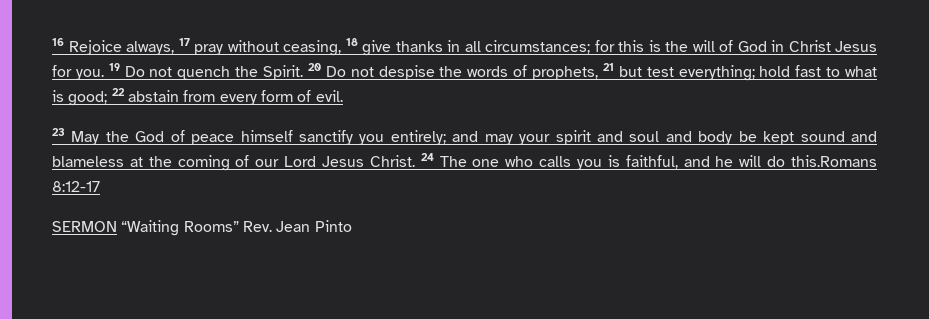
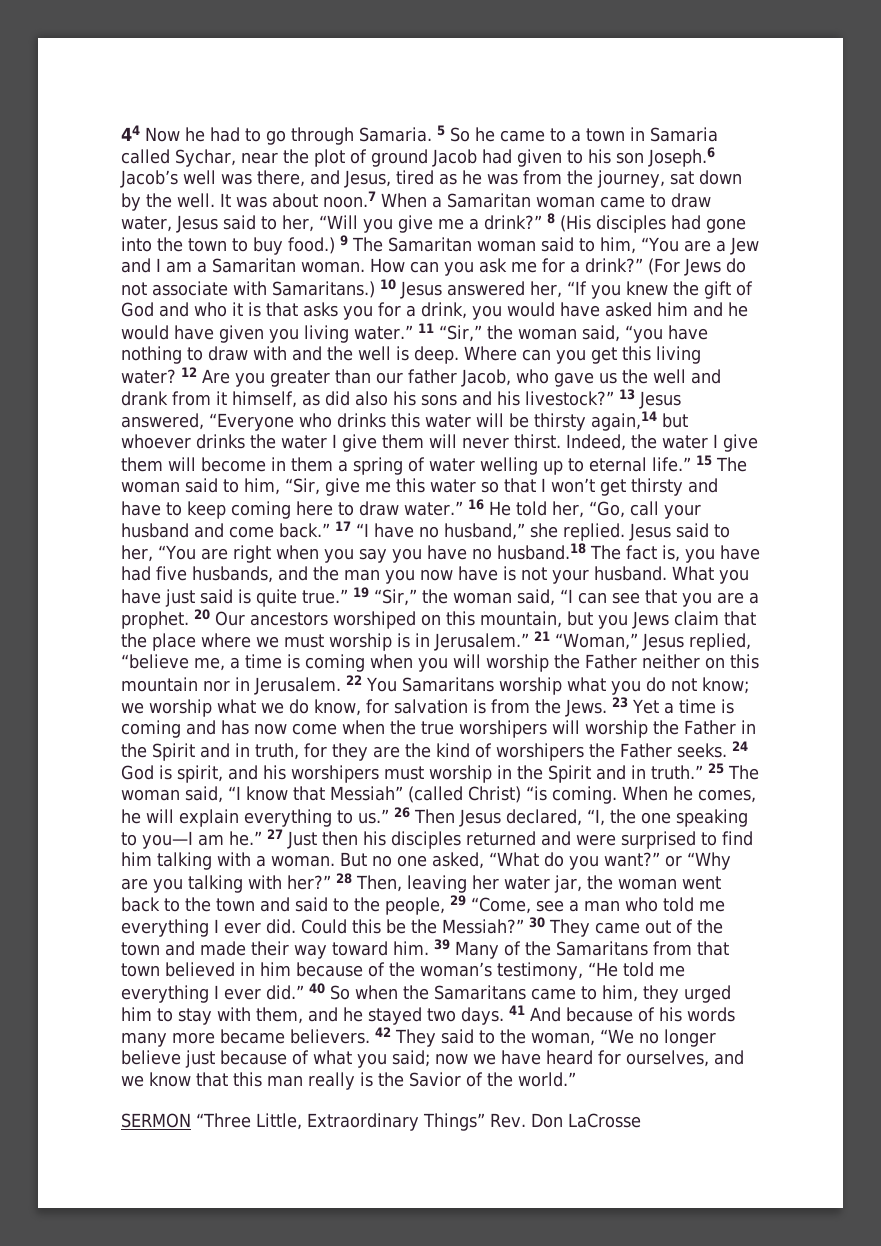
- 16 Rejoice always, 17 pray without ceasing, 18 give thanks in all circumstances; for this is the will of God in Christ Jesus for you. 19 Do not quench the Spirit. 20 Do not despise the words of prophets, 21 but test everything; hold fast to what is good; 22 abstain from every form of evil.
- 23 May the God of peace himself sanctify you entirely; and may your spirit and soul and body be kept sound and blameless at the coming of our Lord Jesus Christ. 24 The one who calls you is faithful, and he will do this.Romans 8:12-17
- SERMON “Waiting Rooms” Rev. Jean Pinto
+ 44 Now he had to go through Samaria. 5 So he came to a town in Samaria called Sychar, near the plot of ground Jacob had given to his son Joseph.6 Jacob’s well was there, and Jesus, tired as he was from the journey, sat down by the well. It was about noon.7 When a Samaritan woman came to draw water, Jesus said to her, “Will you give me a drink?” 8 (His disciples had gone into the town to buy food.) 9 The Samaritan woman said to him, “You are a Jew and I am a Samaritan woman. How can you ask me for a drink?” (For Jews do not associate with Samaritans.) 10 Jesus answered her, “If you knew the gift of God and who it is that asks you for a drink, you would have asked him and he would have given you living water.” 11 “Sir,” the woman said, “you have nothing to draw with and the well is deep. Where can you get this living water? 12 Are you greater than our father Jacob, who gave us the well and drank from it himself, as did also his sons and his livestock?” 13 Jesus answered, “Everyone who drinks this water will be thirsty again,14 but whoever drinks the water I give them will never thirst. Indeed, the water I give them will become in them a spring of water welling up to eternal life.” 15 The woman said to him, “Sir, give me this water so that I won’t get thirsty and have to keep coming here to draw water.” 16 He told her, “Go, call your husband and come back.” 17 “I have no husband,” she replied. Jesus said to her, “You are right when you say you have no husband.18 The fact is, you have had five husbands, and the man you now have is not your husband. What you have just said is quite true.” 19 “Sir,” the woman said, “I can see that you are a prophet. 20 Our ancestors worshiped on this mountain, but you Jews claim that the place where we must worship is in Jerusalem.” 21 “Woman,” Jesus replied, “believe me, a time is coming when you will worship the Father neither on this mountain nor in Jerusalem. 22 You Samaritans worship what you do not know; we worship what we do know, for salvation is from the Jews. 23 Yet a time is coming and has now come when the true worshipers will worship the Father in the Spirit and in truth, for they are the kind of worshipers the Father seeks. 24 God is spirit, and his worshipers must worship in the Spirit and in truth.” 25 The woman said, “I know that Messiah” (called Christ) “is coming. When he comes, he will explain everything to us.” 26 Then Jesus declared, “I, the one speaking to you—I am he.” 27 Just then his disciples returned and were surprised to find him talking with a woman. But no one asked, “What do you want?” or “Why are you talking with her?” 28 Then, leaving her water jar, the woman went back to the town and said to the people, 29 “Come, see a man who told me everything I ever did. Could this be the Messiah?” 30 They came out of the town and made their way toward him. 39 Many of the Samaritans from that town believed in him because of the woman’s testimony, “He told me everything I ever did.” 40 So when the Samaritans came to him, they urged him to stay with them, and he stayed two days. 41 And because of his words many more became believers. 42 They said to the woman, “We no longer believe just because of what you said; now we have heard for ourselves, and we know that this man really is the Savior of the world.”
+ SERMON “Three Little, Extraordinary Things” Rev. Don LaCrosse

